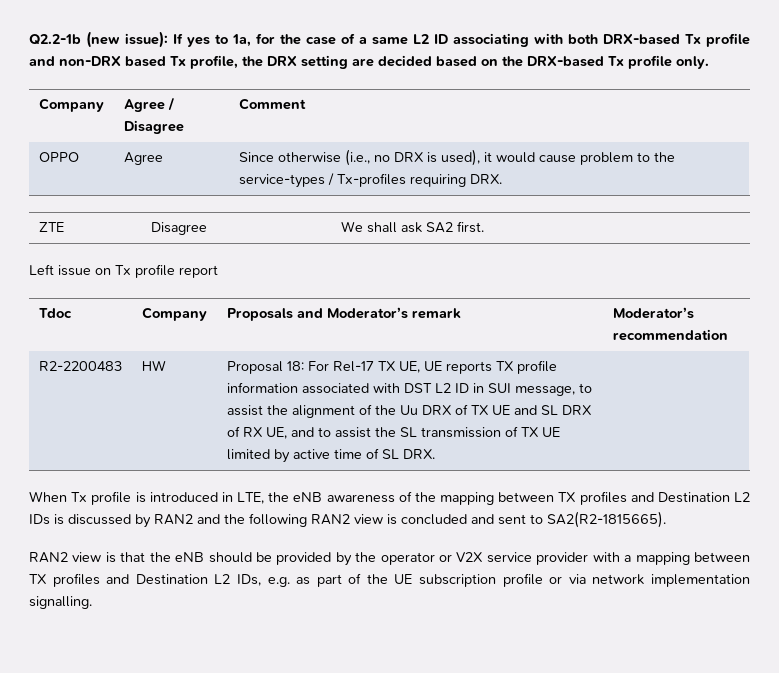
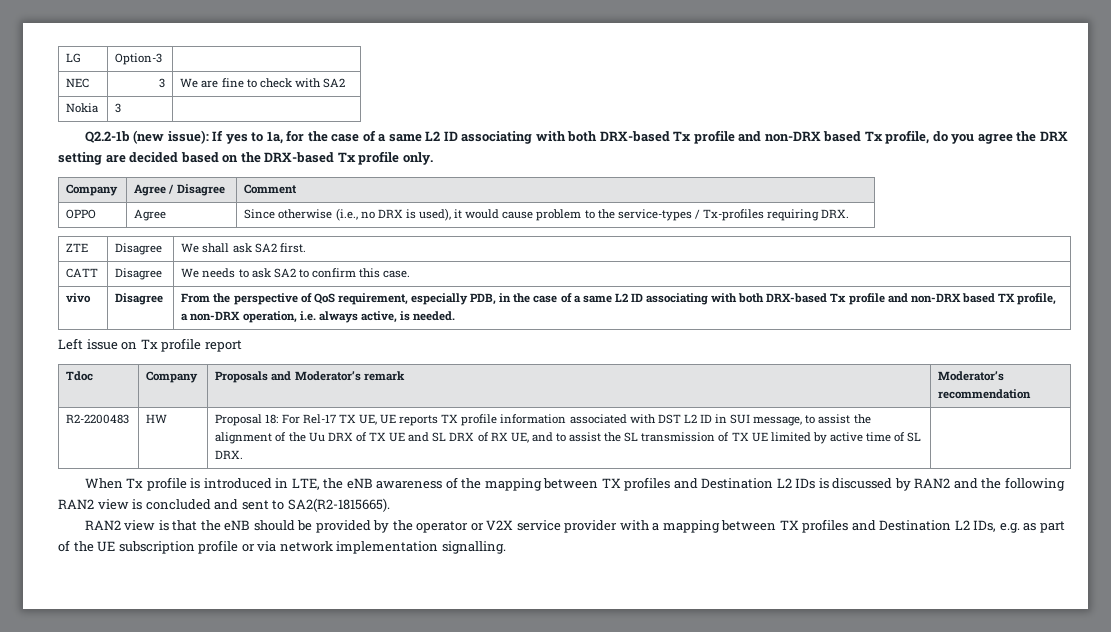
+ LG | Option-3 |
+ NEC | 3 | We are fine to check with SA2
+ Nokia | 3 |
- Q2.2-1b (new issue): If yes to 1a, for the case of a same L2 ID associating with both DRX-based Tx profile and non-DRX based Tx profile, the DRX setting are decided based on the DRX-based Tx profile only.
+ Q2.2-1b (new issue): If yes to 1a, for the case of a same L2 ID associating with both DRX-based Tx profile and non-DRX based Tx profile, do you agree the DRX setting are decided based on the DRX-based Tx profile only.
+ CATT | Disagree | We needs to ask SA2 to confirm this case.
+ vivo | Disagree | From the perspective of QoS requirement, especially PDB, in the case of a same L2 ID associating with both DRX-based Tx profile and non-DRX based TX profile, a non-DRX operation, i.e. always active, is needed.

